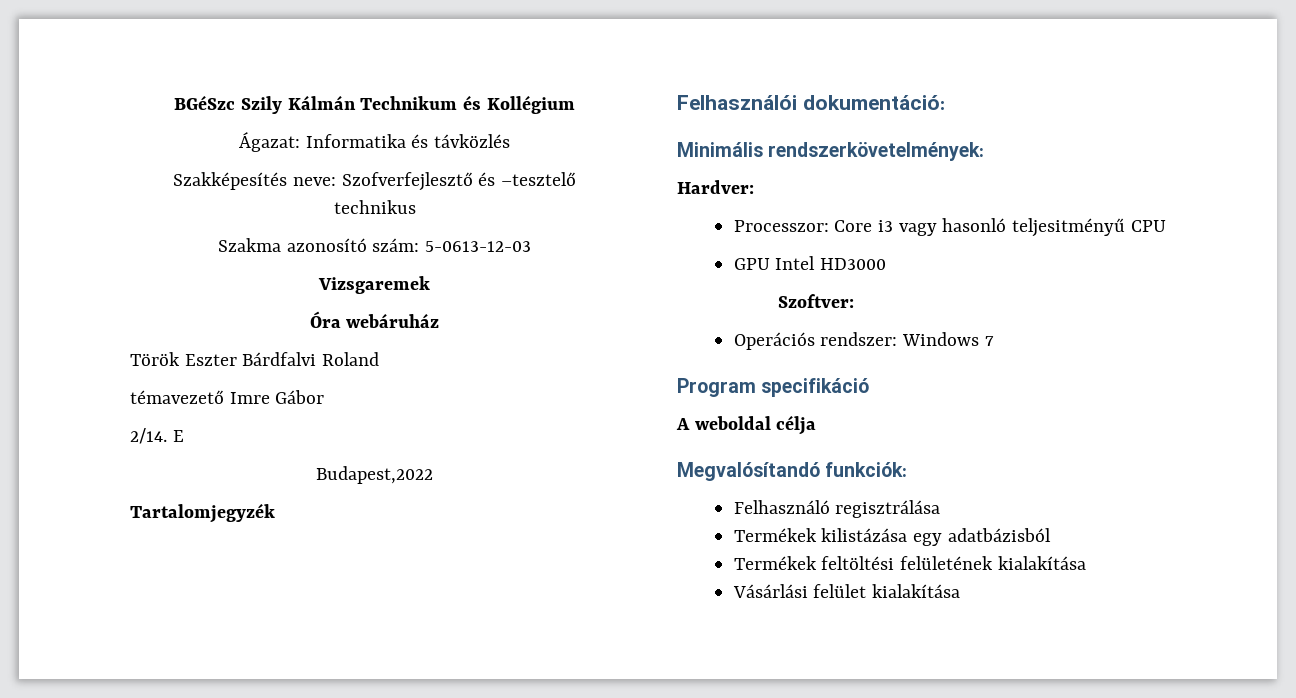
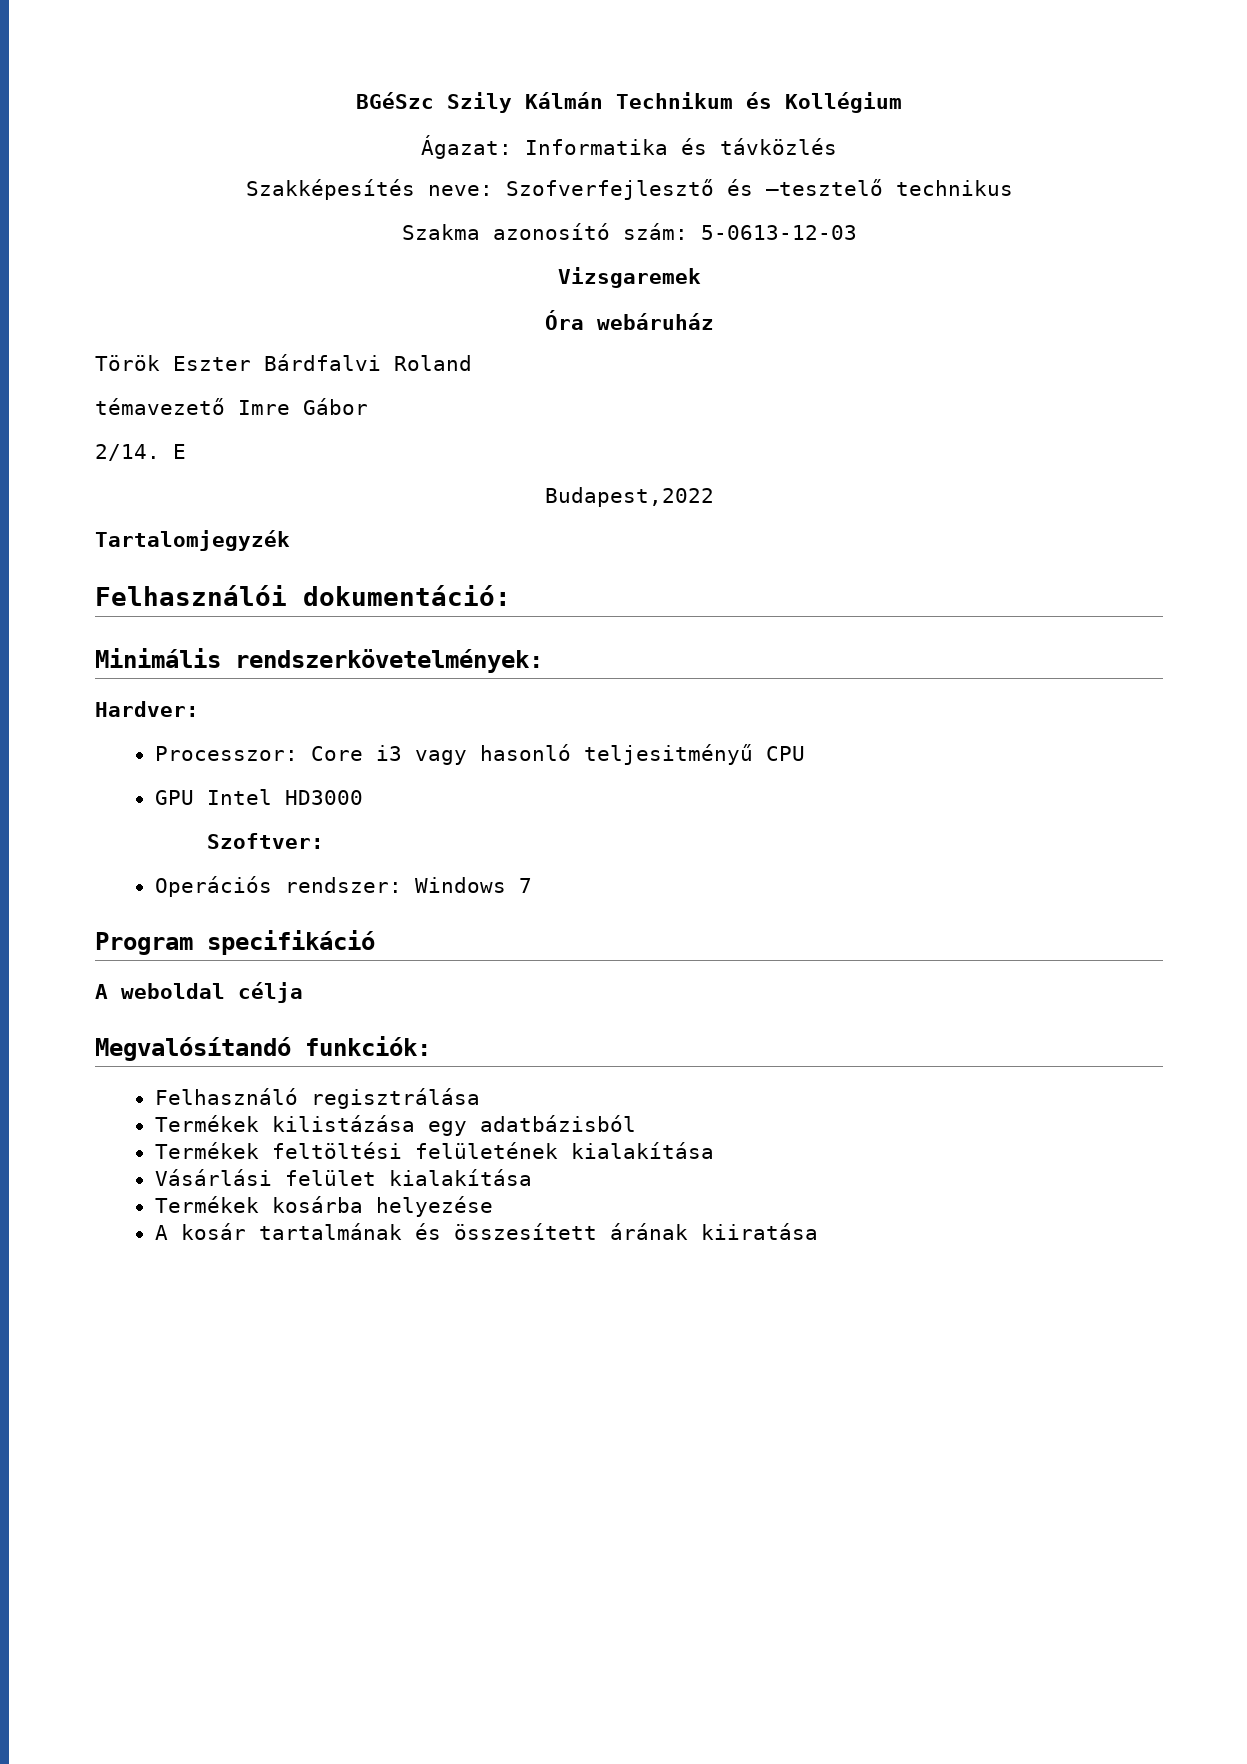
+ Termékek kosárba helyezése
+ A kosár tartalmának és összesített árának kiiratása

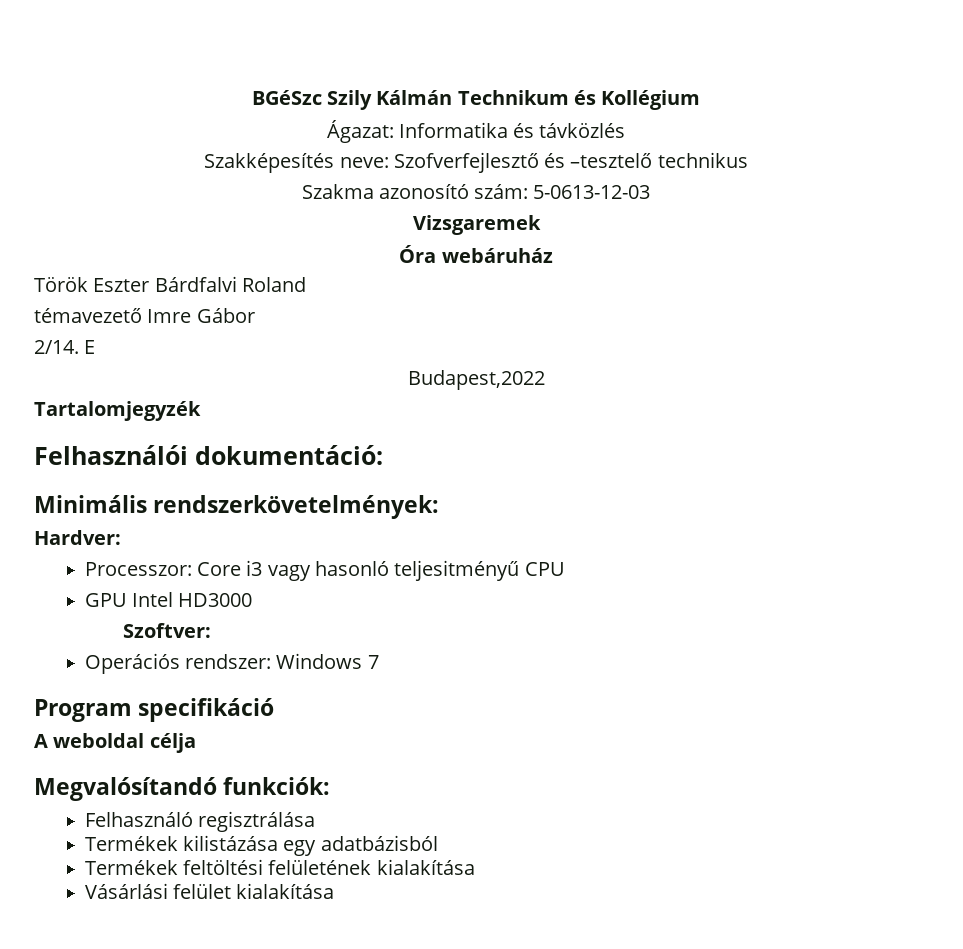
- Termékek kosárba helyezése
- A kosár tartalmának és összesített árának kiiratása

